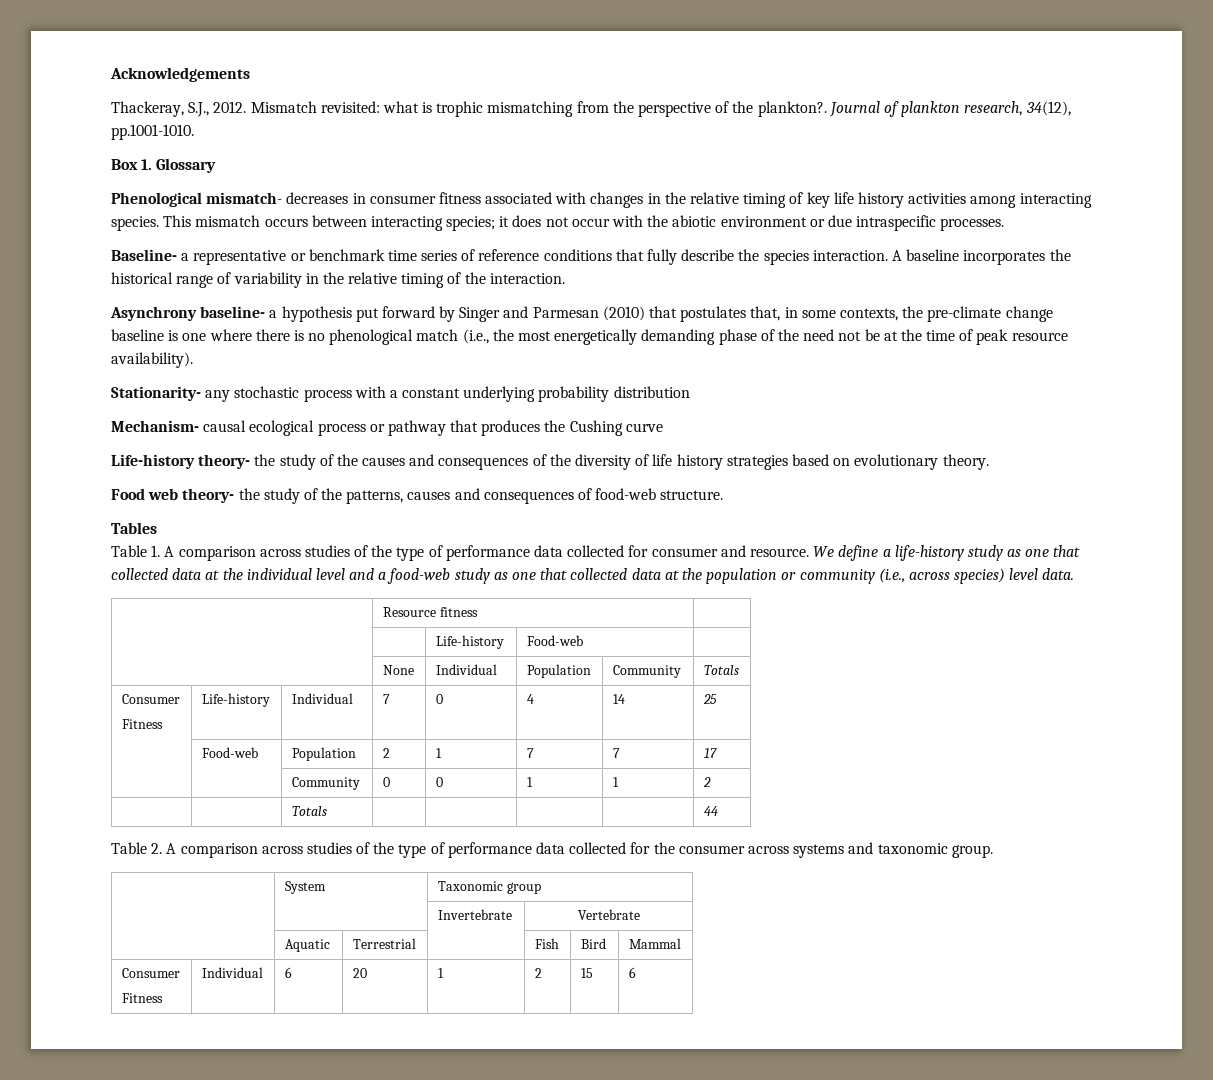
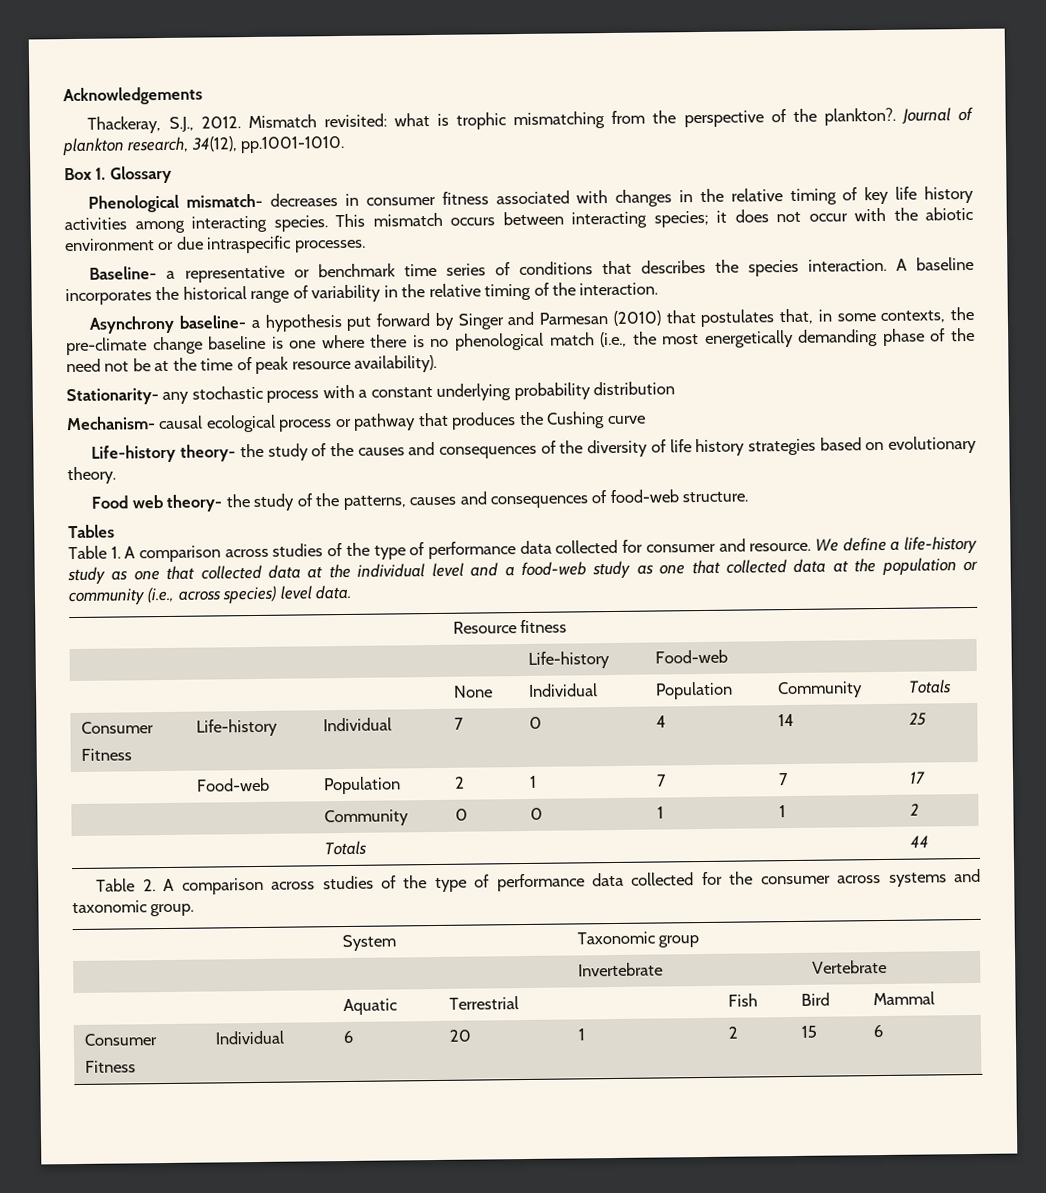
- Baseline- a representative or benchmark time series of reference conditions that fully describe the species interaction.
+ Baseline- a representative or benchmark time series of conditions that describes the species interaction.

